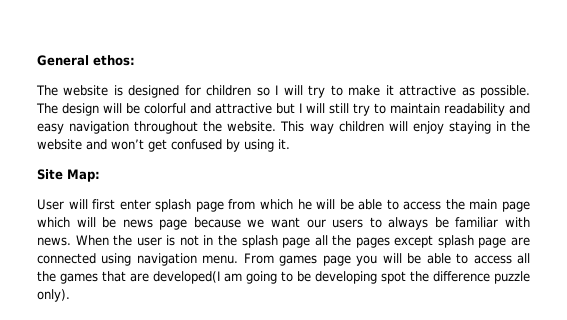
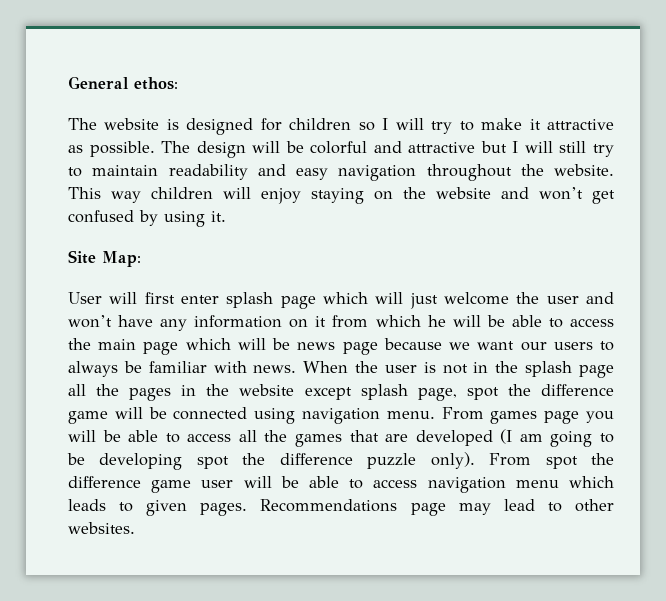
- This way children will enjoy staying in the website and won’t get confused by using it.
+ This way children will enjoy staying on the website and won’t get confused by using it.
- User will first enter splash page from which he will be able to access the main page which will be news page because we want our users to always be familiar with news.
+ User will first enter splash page which will just welcome the user and won’t have any information on it from which he will be able to access the main page which will be news page because we want our users to always be familiar with news.
- When the user is not in the splash page all the pages except splash page are connected using navigation menu.
+ When the user is not in the splash page all the pages in the website except splash page, spot the difference game will be connected using navigation menu.
- From games page you will be able to access all the games that are developed(I am going to be developing spot the difference puzzle only).
+ From games page you will be able to access all the games that are developed (I am going to be developing spot the difference puzzle only).
+ From spot the difference game user will be able to access navigation menu which leads to given pages. Recommendations page may lead to other websites.

